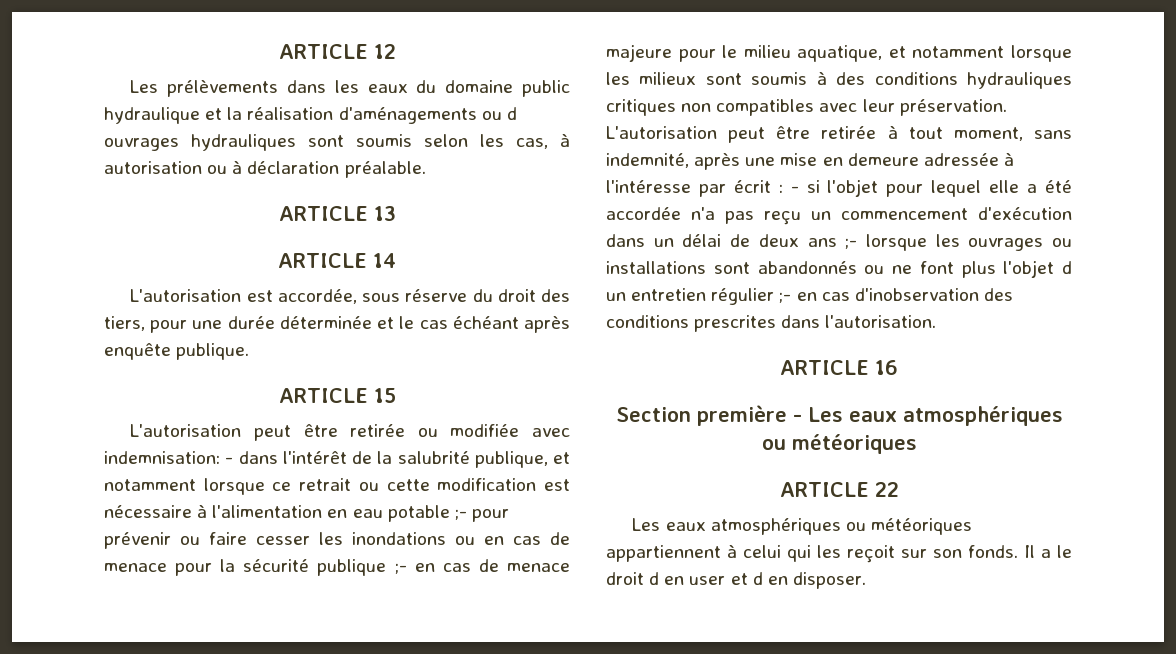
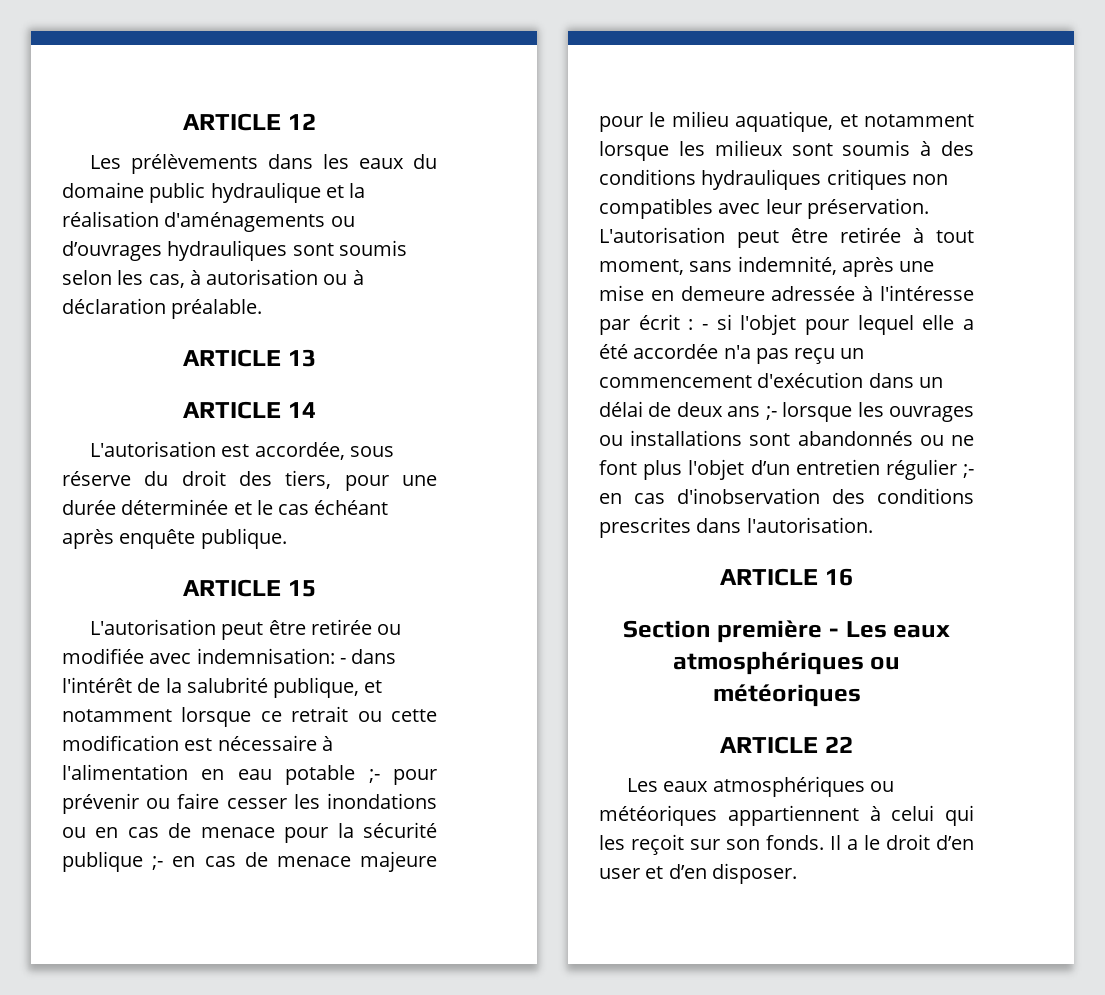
- Les prélèvements dans les eaux du domaine public hydraulique et la réalisation d'aménagements ou d ouvrages hydrauliques sont soumis selon les cas, à autorisation ou à déclaration préalable.
+ Les prélèvements dans les eaux du domaine public hydraulique et la réalisation d'aménagements ou d’ouvrages hydrauliques sont soumis selon les cas, à autorisation ou à déclaration préalable.
- - si l'objet pour lequel elle a été accordée n'a pas reçu un commencement d'exécution dans un délai de deux ans ;- lorsque les ouvrages ou installations sont abandonnés ou ne font plus l'objet d un entretien régulier ;- en cas d'inobservation des conditions prescrites dans l'autorisation.
+ - si l'objet pour lequel elle a été accordée n'a pas reçu un commencement d'exécution dans un délai de deux ans ;- lorsque les ouvrages ou installations sont abandonnés ou ne font plus l'objet d’un entretien régulier ;- en cas d'inobservation des conditions prescrites dans l'autorisation.
- Il a le droit d en user et d en disposer.
+ Il a le droit d’en user et d’en disposer.

